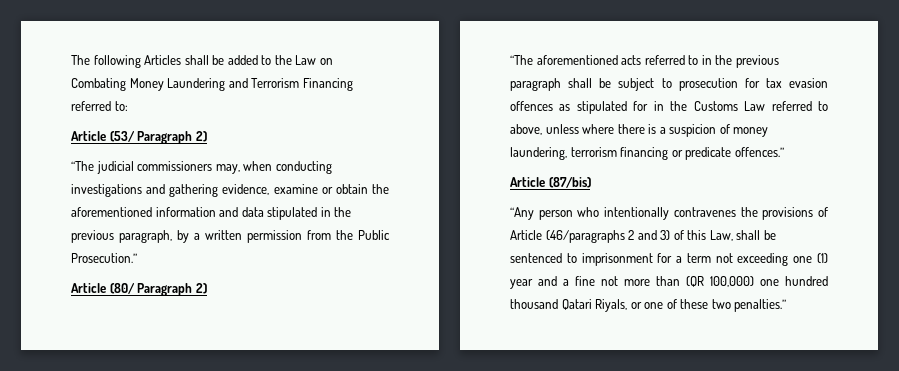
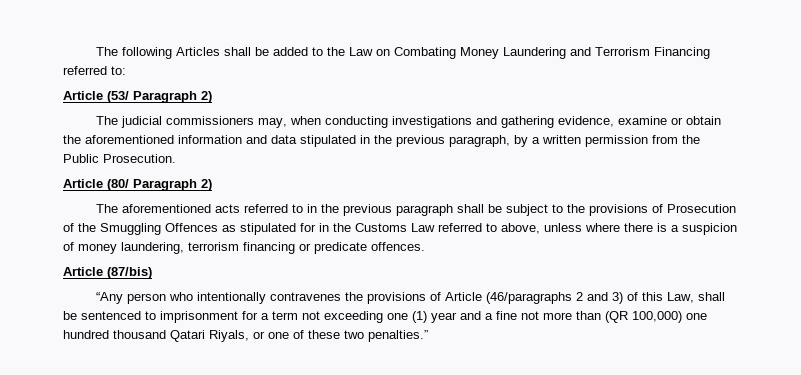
- “The judicial commissioners may, when conducting investigations and gathering evidence, examine or obtain the aforementioned information and data stipulated in the previous paragraph, by a written permission from the Public Prosecution.”
+ The judicial commissioners may, when conducting investigations and gathering evidence, examine or obtain the aforementioned information and data stipulated in the previous paragraph, by a written permission from the Public Prosecution.
- “The aforementioned acts referred to in the previous paragraph shall be subject to prosecution for tax evasion offences as stipulated for in the Customs Law referred to above, unless where there is a suspicion of money laundering, terrorism financing or predicate offences.”
+ The aforementioned acts referred to in the previous paragraph shall be subject to the provisions of Prosecution of the Smuggling Offences as stipulated for in the Customs Law referred to above, unless where there is a suspicion of money laundering, terrorism financing or predicate offences.

